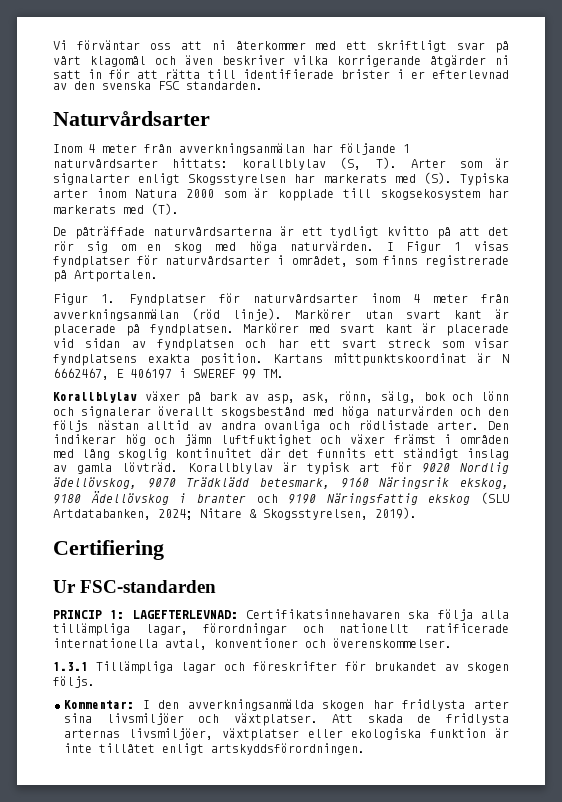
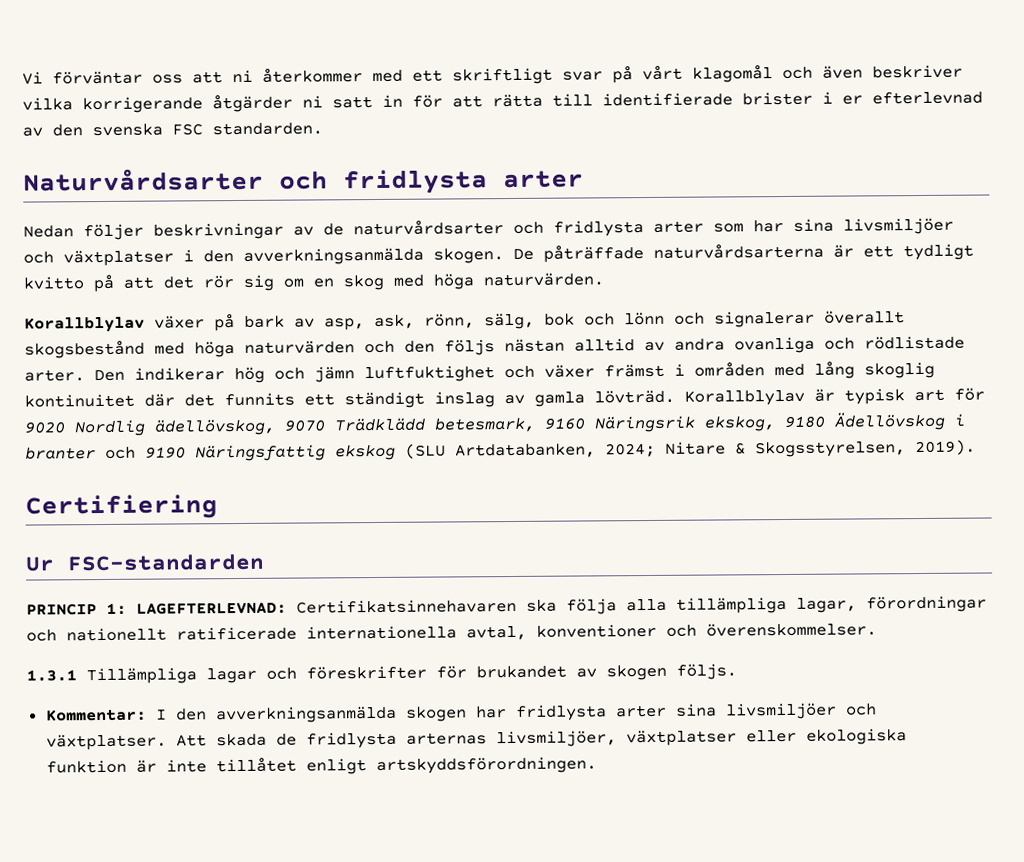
- Naturvårdsarter
- Inom 4 meter från avverkningsanmälan har följande 1 naturvårdsarter hittats: korallblylav (S, T). Arter som är signalarter enligt Skogsstyrelsen har markerats med (S). Typiska arter inom Natura 2000 som är kopplade till skogsekosystem har markerats med (T).
- De påträffade naturvårdsarterna är ett tydligt kvitto på att det rör sig om en skog med höga naturvärden. I Figur 1 visas fyndplatser för naturvårdsarter i området, som finns registrerade på Artportalen.
- Figur 1. Fyndplatser för naturvårdsarter inom 4 meter från avverkningsanmälan (röd linje). Markörer utan svart kant är placerade på fyndplatsen. Markörer med svart kant är placerade vid sidan av fyndplatsen och har ett svart streck som visar fyndplatsens exakta position. Kartans mittpunktskoordinat är N 6662467, E 406197 i SWEREF 99 TM.
+ Naturvårdsarter och fridlysta arter
+ Nedan följer beskrivningar av de naturvårdsarter och fridlysta arter som har sina livsmiljöer och växtplatser i den avverkningsanmälda skogen. De påträffade naturvårdsarterna är ett tydligt kvitto på att det rör sig om en skog med höga naturvärden.

